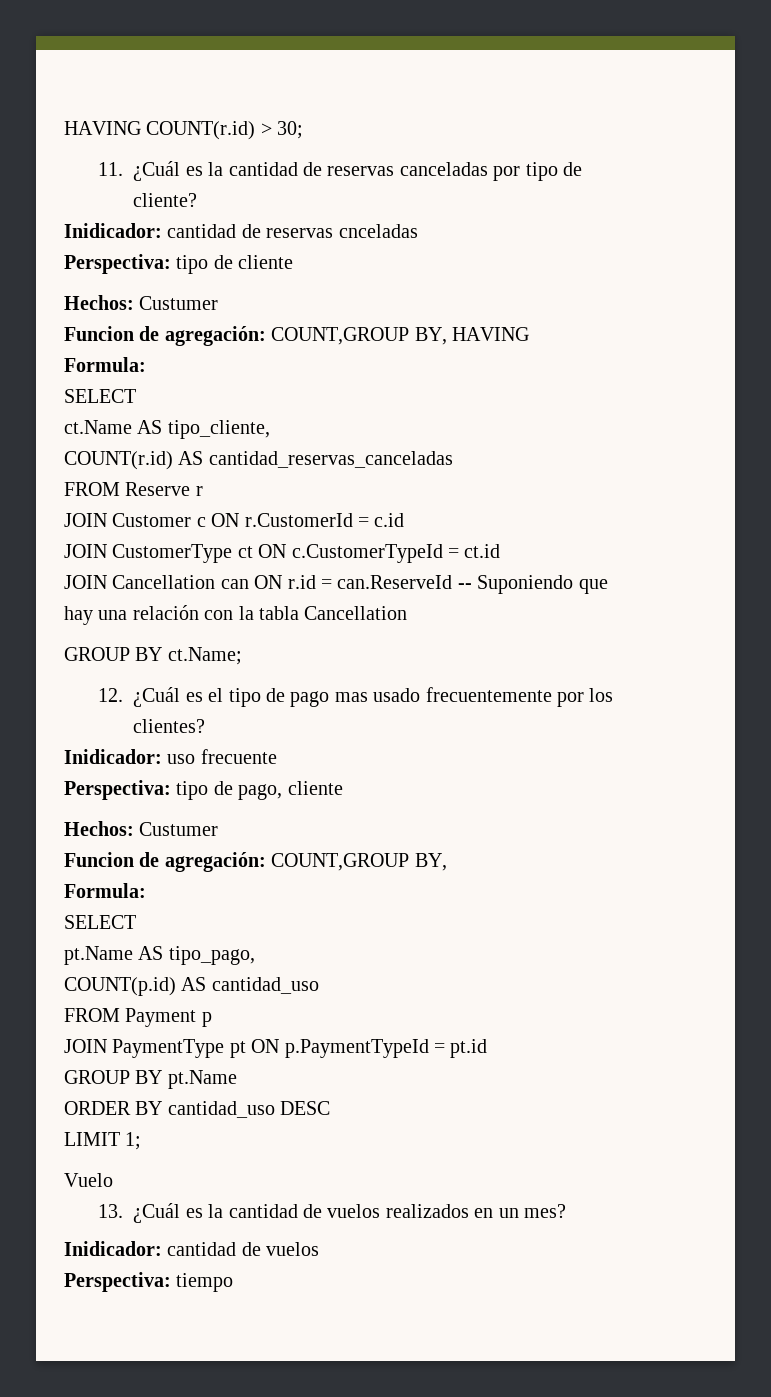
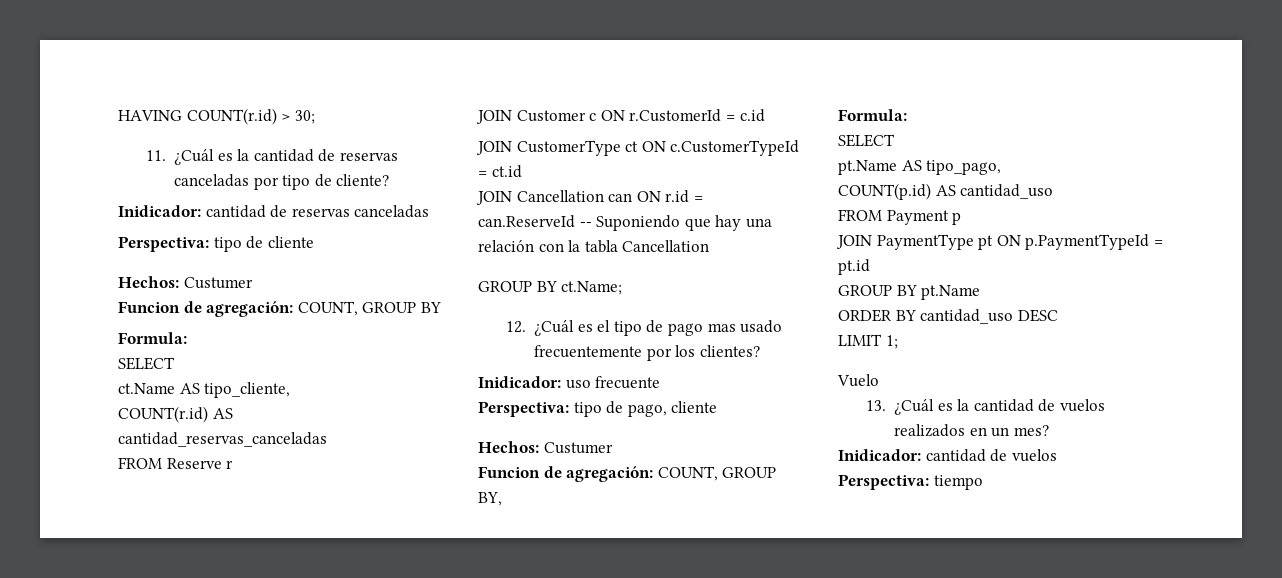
- Inidicador: cantidad de reservas cnceladas
+ Inidicador: cantidad de reservas canceladas
- Funcion de agregación: COUNT,GROUP BY, HAVING
+ Funcion de agregación: COUNT, GROUP BY
  Perspectiva: tipo de pago, cliente
  Hechos: Custumer
- Funcion de agregación: COUNT,GROUP BY,
+ Funcion de agregación: COUNT, GROUP BY,

